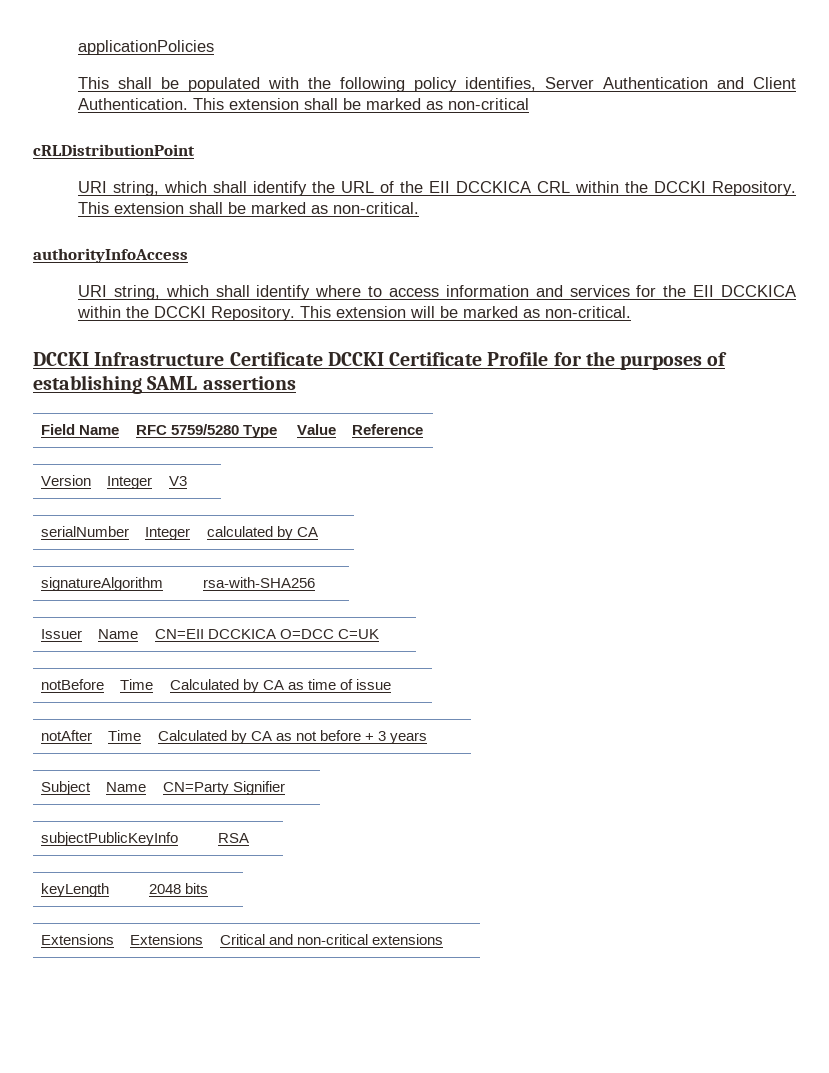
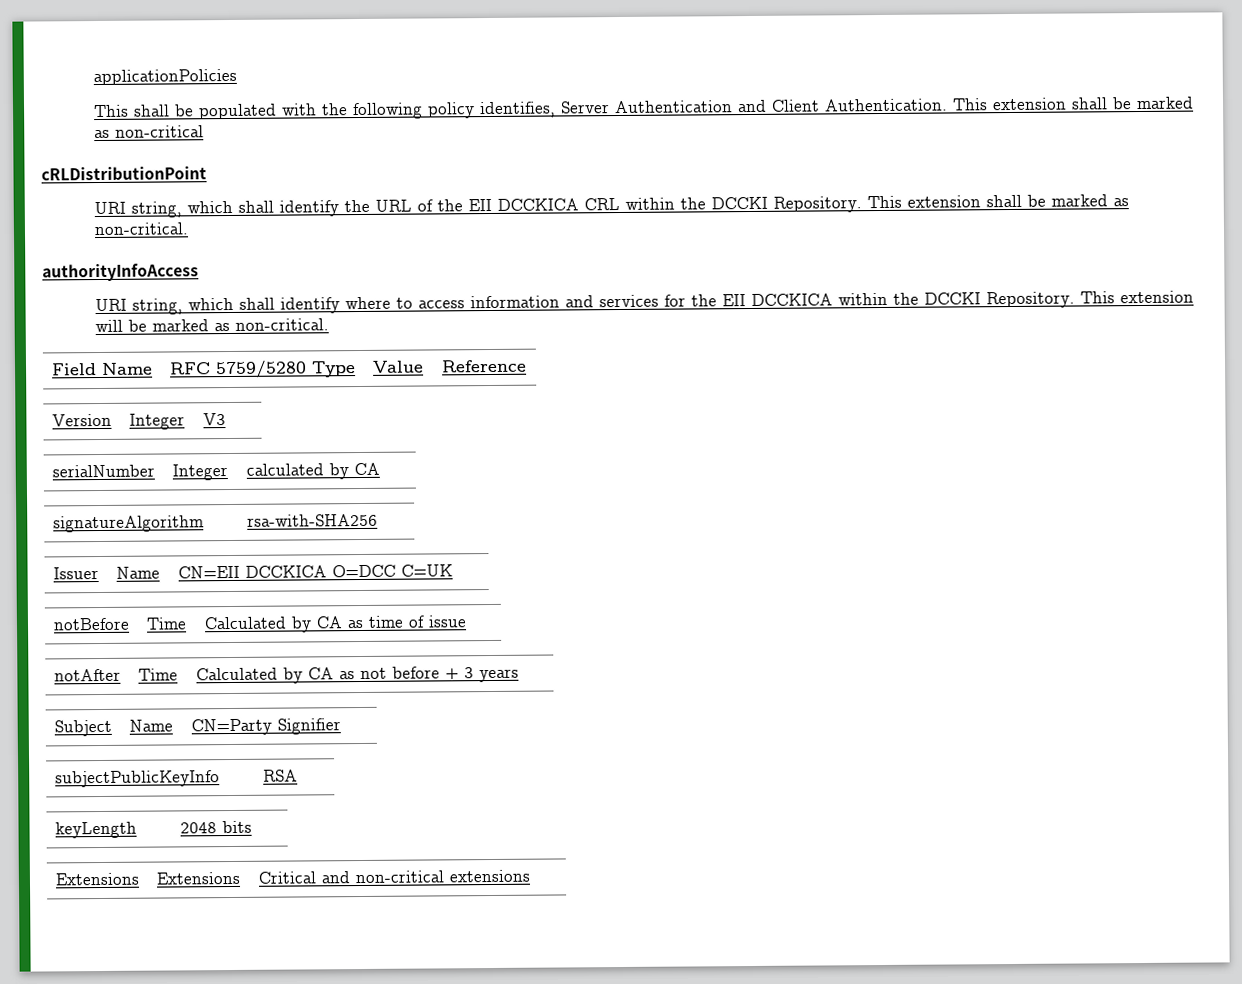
- DCCKI Infrastructure Certificate DCCKI Certificate Profile for the purposes of establishing SAML assertions

